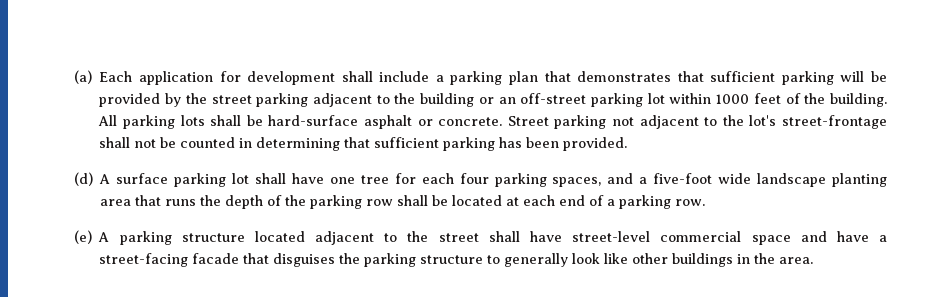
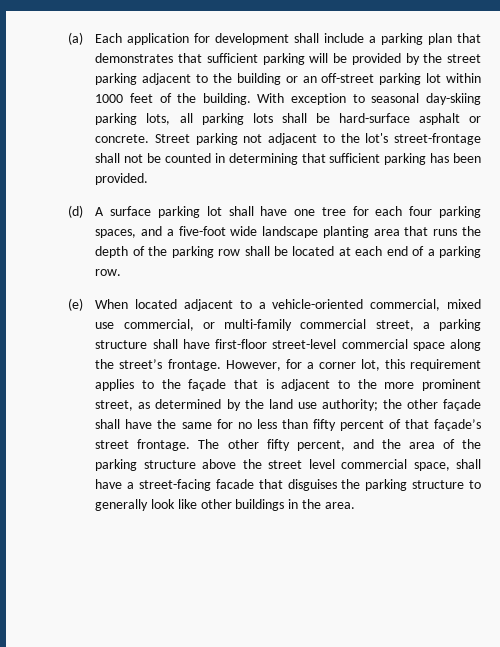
- All parking lots shall be hard-surface asphalt or concrete.
+ With exception to seasonal day-skiing parking lots, all parking lots shall be hard-surface asphalt or concrete.
- (e) A parking structure located adjacent to the street shall have street-level commercial space and have a street-facing facade that disguises the parking structure to generally look like other buildings in the area.
+ (e) When located adjacent to a vehicle-oriented commercial, mixed use commercial, or multi-family commercial street, a parking structure shall have first-floor street-level commercial space along the street’s frontage. However, for a corner lot, this requirement applies to the façade that is adjacent to the more prominent street, as determined by the land use authority; the other façade shall have the same for no less than fifty percent of that façade’s street frontage. The other fifty percent, and the area of the parking structure above the street level commercial space, shall have a street-facing facade that disguises the parking structure to generally look like other buildings in the area.

